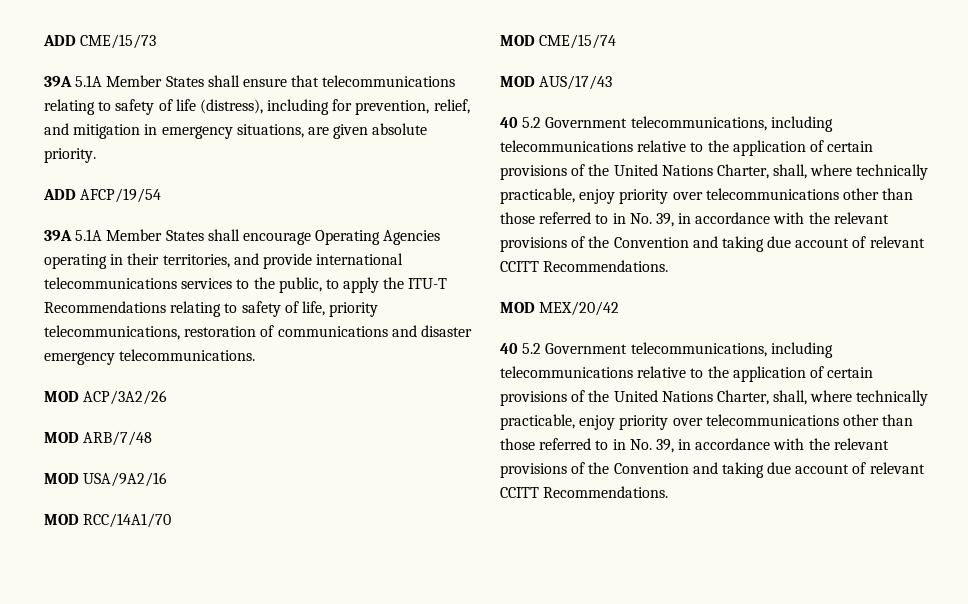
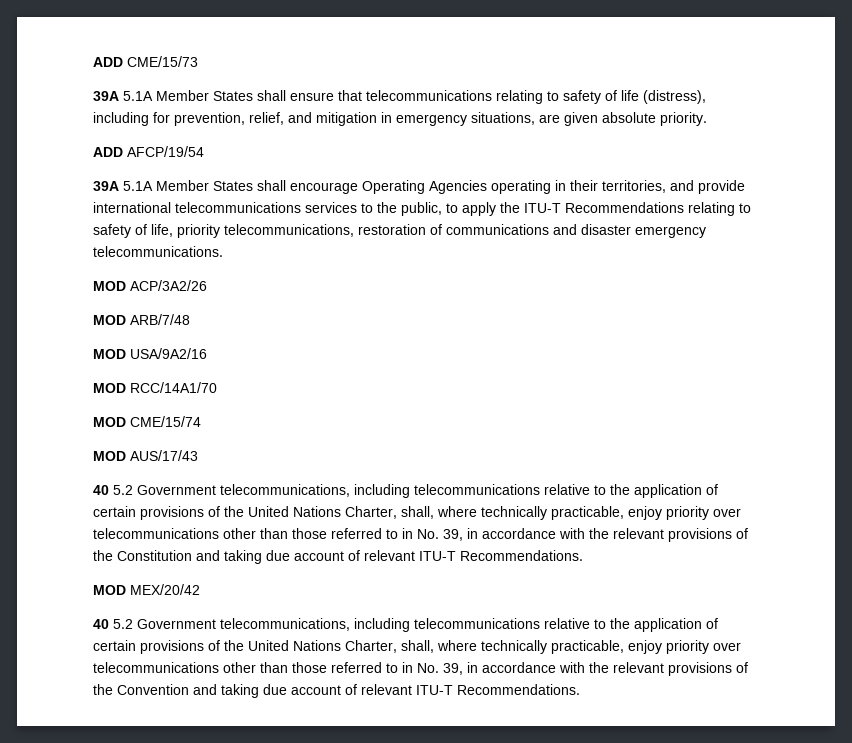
  MOD AUS/17/43
- 40 5.2 Government telecommunications, including telecommunications relative to the application of certain provisions of the United Nations Charter, shall, where technically practicable, enjoy priority over telecommunications other than those referred to in No. 39, in accordance with the relevant provisions of the Convention and taking due account of relevant CCITT Recommendations.
+ 40 5.2 Government telecommunications, including telecommunications relative to the application of certain provisions of the United Nations Charter, shall, where technically practicable, enjoy priority over telecommunications other than those referred to in No. 39, in accordance with the relevant provisions of the Constitution and taking due account of relevant ITU-T Recommendations.
  MOD MEX/20/42
- 40 5.2 Government telecommunications, including telecommunications relative to the application of certain provisions of the United Nations Charter, shall, where technically practicable, enjoy priority over telecommunications other than those referred to in No. 39, in accordance with the relevant provisions of the Convention and taking due account of relevant CCITT Recommendations.
+ 40 5.2 Government telecommunications, including telecommunications relative to the application of certain provisions of the United Nations Charter, shall, where technically practicable, enjoy priority over telecommunications other than those referred to in No. 39, in accordance with the relevant provisions of the Convention and taking due account of relevant ITU-T Recommendations.

